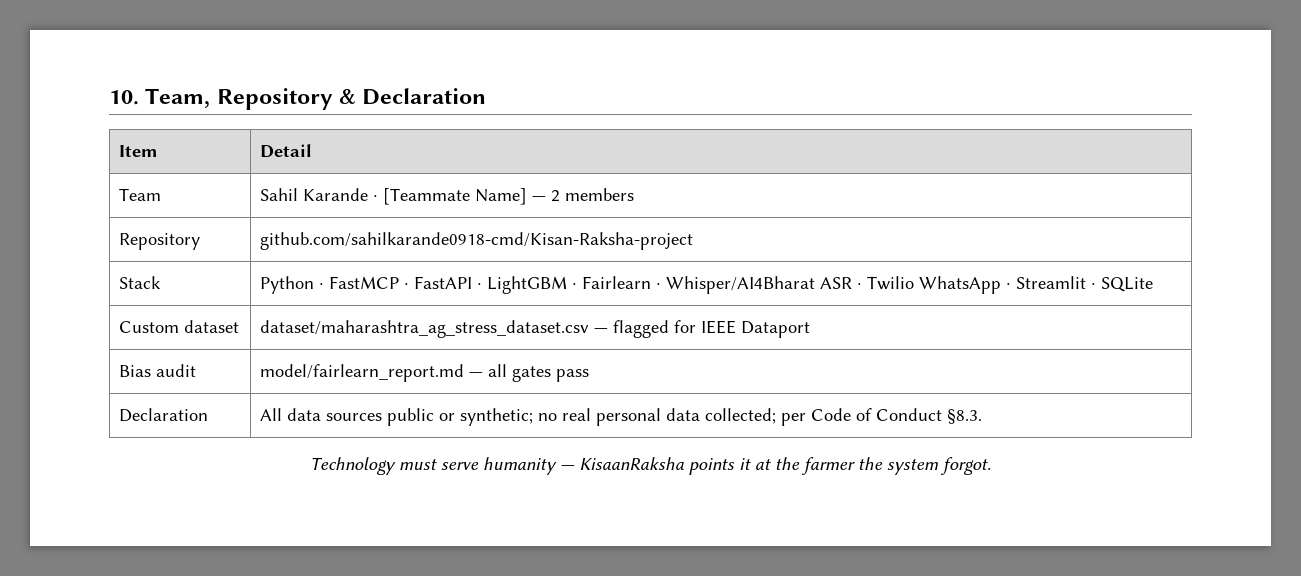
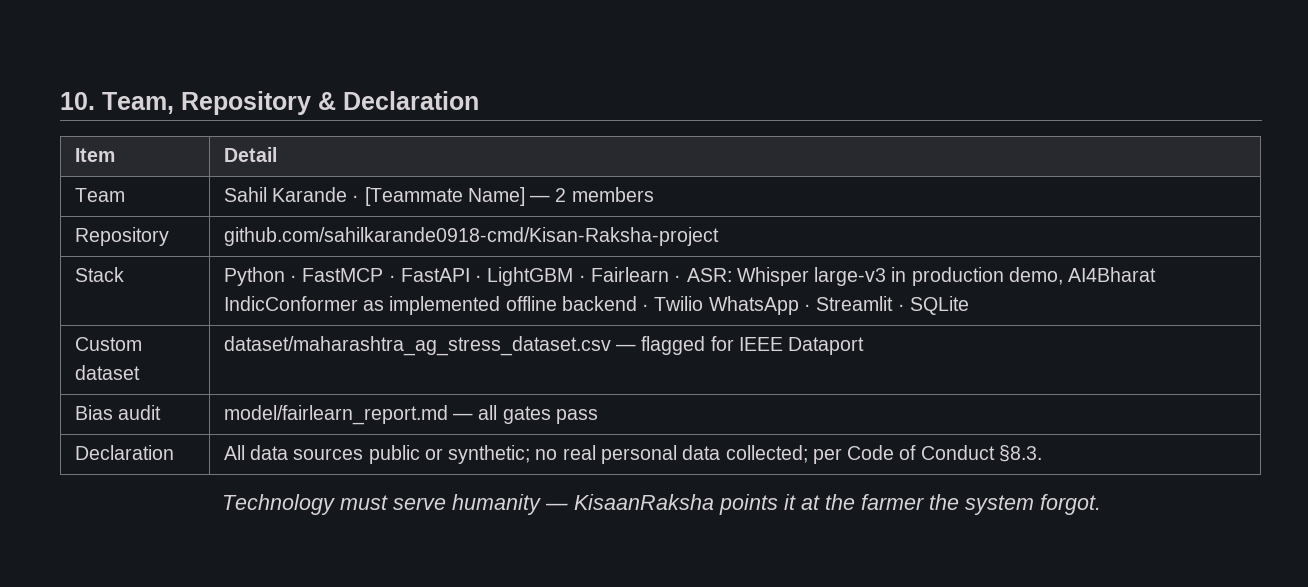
- Stack | Python · FastMCP · FastAPI · LightGBM · Fairlearn · Whisper/AI4Bharat ASR · Twilio WhatsApp · Streamlit · SQLite
+ Stack | Python · FastMCP · FastAPI · LightGBM · Fairlearn · ASR: Whisper large-v3 in production demo, AI4Bharat IndicConformer as implemented offline backend · Twilio WhatsApp · Streamlit · SQLite

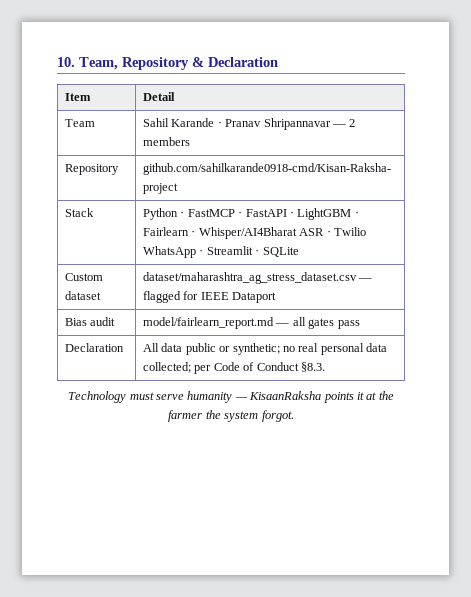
- Team | Sahil Karande · [Teammate Name] — 2 members
+ Team | Sahil Karande · Pranav Shripannavar — 2 members
- Stack | Python · FastMCP · FastAPI · LightGBM · Fairlearn · ASR: Whisper large-v3 in production demo, AI4Bharat IndicConformer as implemented offline backend · Twilio WhatsApp · Streamlit · SQLite
+ Stack | Python · FastMCP · FastAPI · LightGBM · Fairlearn · Whisper/AI4Bharat ASR · Twilio WhatsApp · Streamlit · SQLite
- Declaration | All data sources public or synthetic; no real personal data collected; per Code of Conduct §8.3.
+ Declaration | All data public or synthetic; no real personal data collected; per Code of Conduct §8.3.

